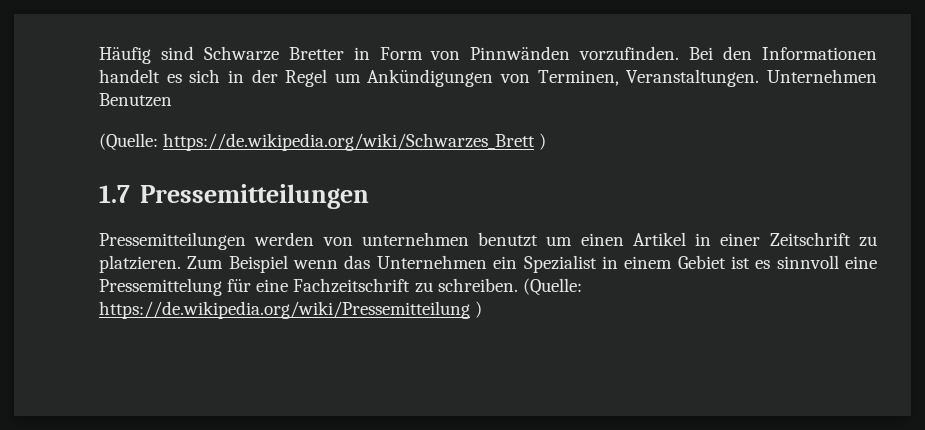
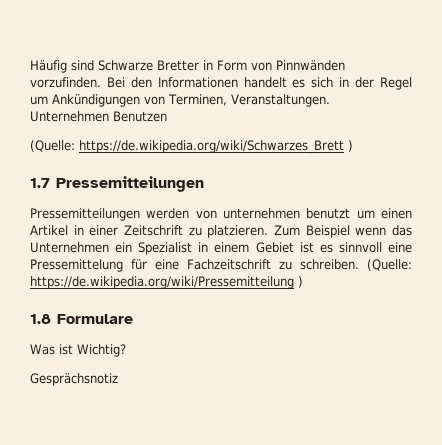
+ 1.8 Formulare
+ Was ist Wichtig?
+ Gesprächsnotiz

